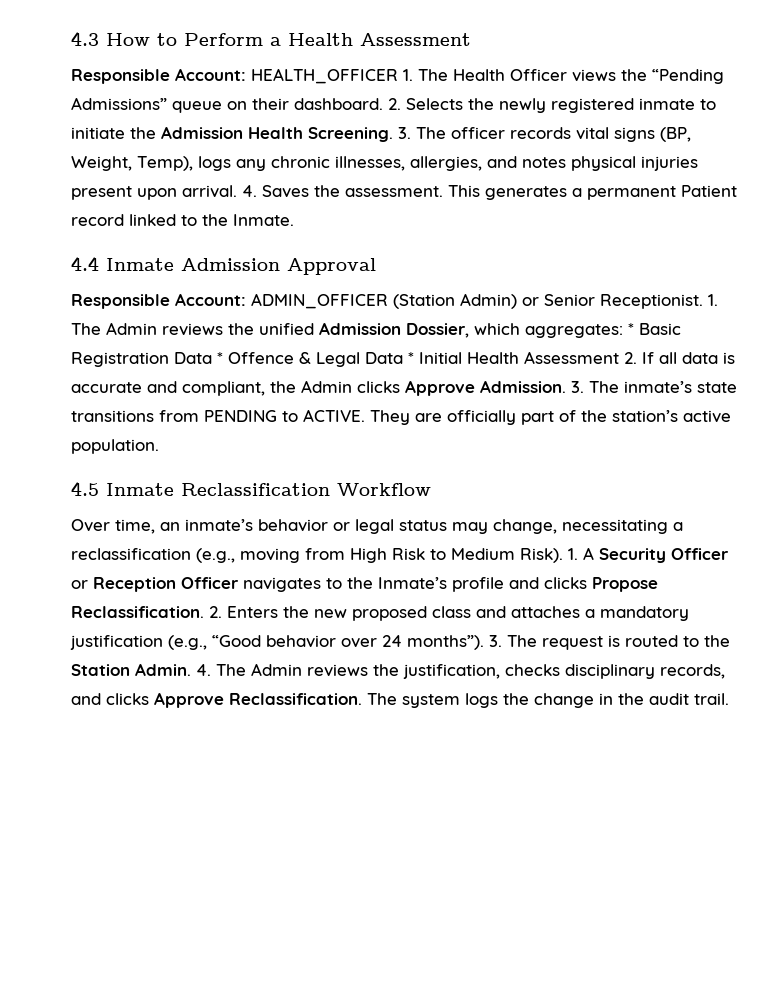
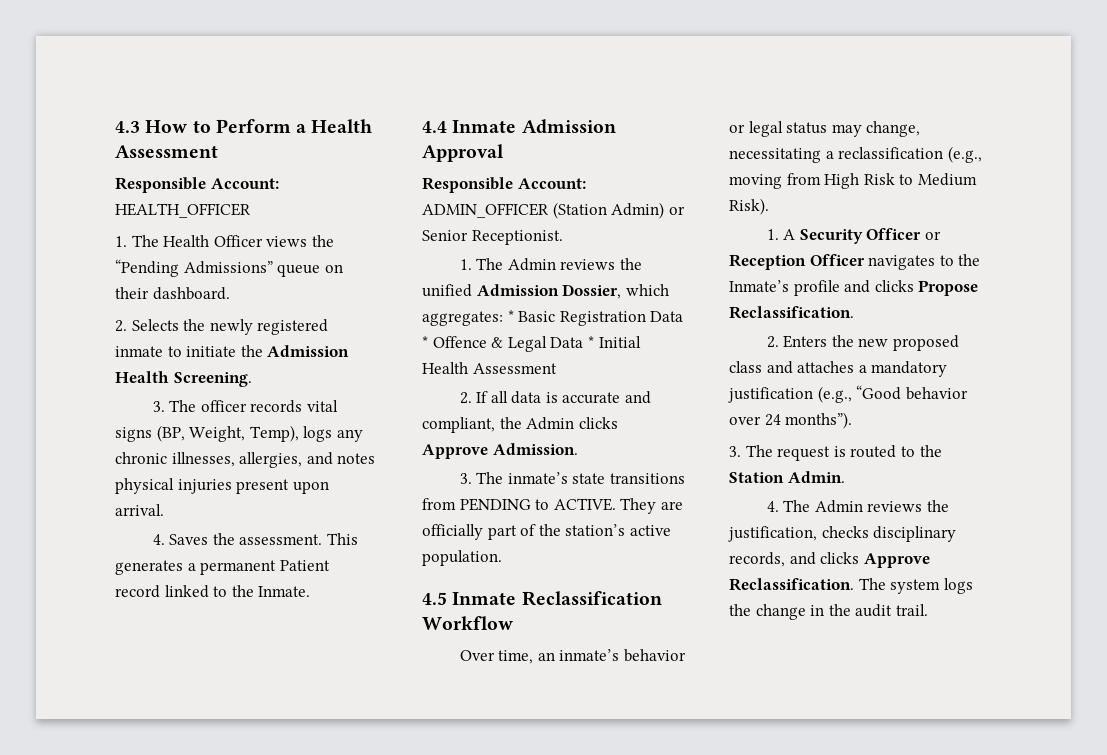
- Responsible Account: HEALTH_OFFICER 1. The Health Officer views the “Pending Admissions” queue on their dashboard. 2. Selects the newly registered inmate to initiate the Admission Health Screening. 3. The officer records vital signs (BP, Weight, Temp), logs any chronic illnesses, allergies, and notes physical injuries present upon arrival. 4. Saves the assessment.
+ Responsible Account: HEALTH_OFFICER
+ 1. The Health Officer views the “Pending Admissions” queue on their dashboard.
+ 2. Selects the newly registered inmate to initiate the Admission Health Screening.
+ 3. The officer records vital signs (BP, Weight, Temp), logs any chronic illnesses, allergies, and notes physical injuries present upon arrival.
+ 4. Saves the assessment.
- Responsible Account: ADMIN_OFFICER (Station Admin) or Senior Receptionist. 1. The Admin reviews the unified Admission Dossier, which aggregates: * Basic Registration Data * Offence & Legal Data * Initial Health Assessment 2. If all data is accurate and compliant, the Admin clicks Approve Admission. 3. The inmate’s state transitions from PENDING to ACTIVE.
+ Responsible Account: ADMIN_OFFICER (Station Admin) or Senior Receptionist.
+ 1. The Admin reviews the unified Admission Dossier, which aggregates: * Basic Registration Data * Offence & Legal Data * Initial Health Assessment
+ 2. If all data is accurate and compliant, the Admin clicks Approve Admission.
+ 3. The inmate’s state transitions from PENDING to ACTIVE.
- Over time, an inmate’s behavior or legal status may change, necessitating a reclassification (e.g., moving from High Risk to Medium Risk). 1. A Security Officer or Reception Officer navigates to the Inmate’s profile and clicks Propose Reclassification. 2. Enters the new proposed class and attaches a mandatory justification (e.g., “Good behavior over 24 months”). 3. The request is routed to the Station Admin. 4. The Admin reviews the justification, checks disciplinary records, and clicks Approve Reclassification.
+ Over time, an inmate’s behavior or legal status may change, necessitating a reclassification (e.g., moving from High Risk to Medium Risk).
+ 1. A Security Officer or Reception Officer navigates to the Inmate’s profile and clicks Propose Reclassification.
+ 2. Enters the new proposed class and attaches a mandatory justification (e.g., “Good behavior over 24 months”).
+ 3. The request is routed to the Station Admin.
+ 4. The Admin reviews the justification, checks disciplinary records, and clicks Approve Reclassification.

